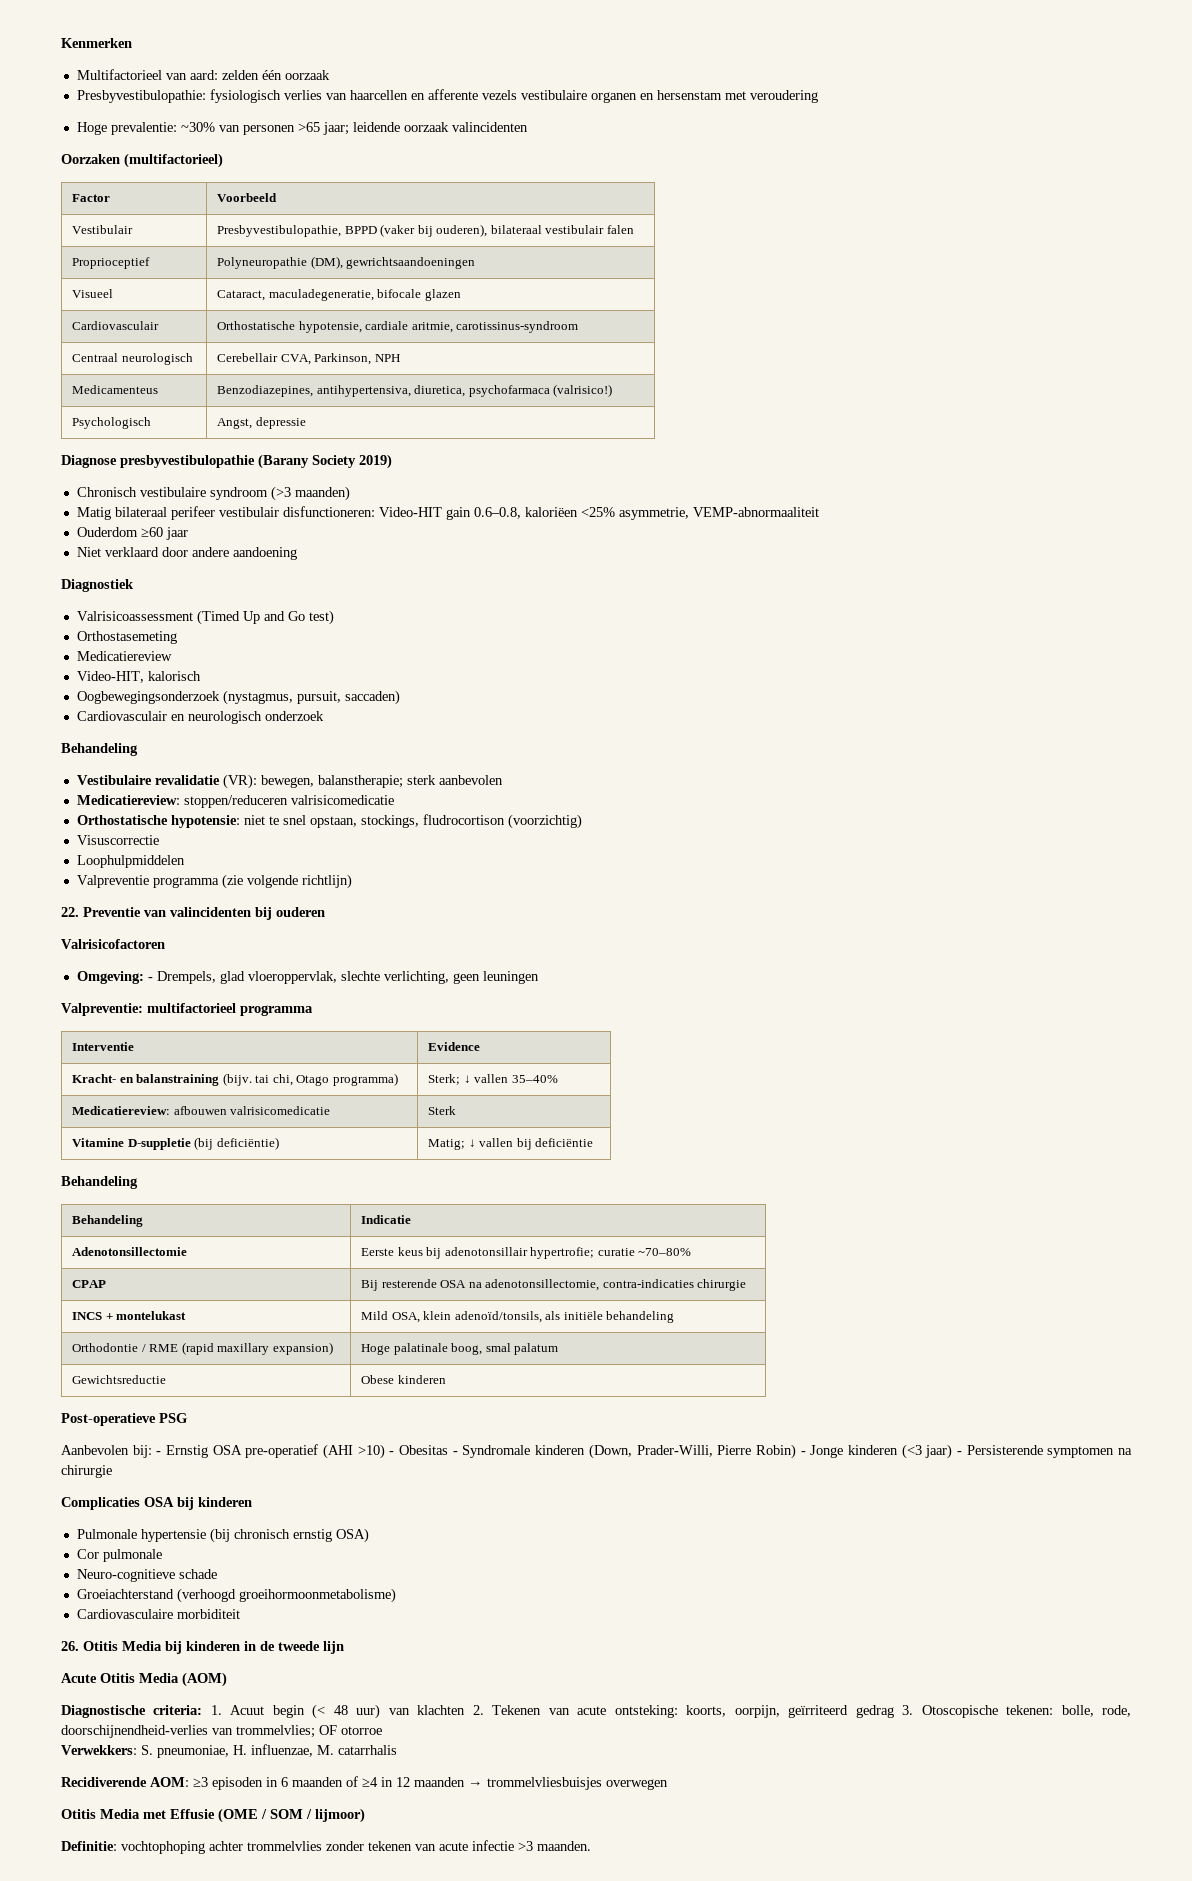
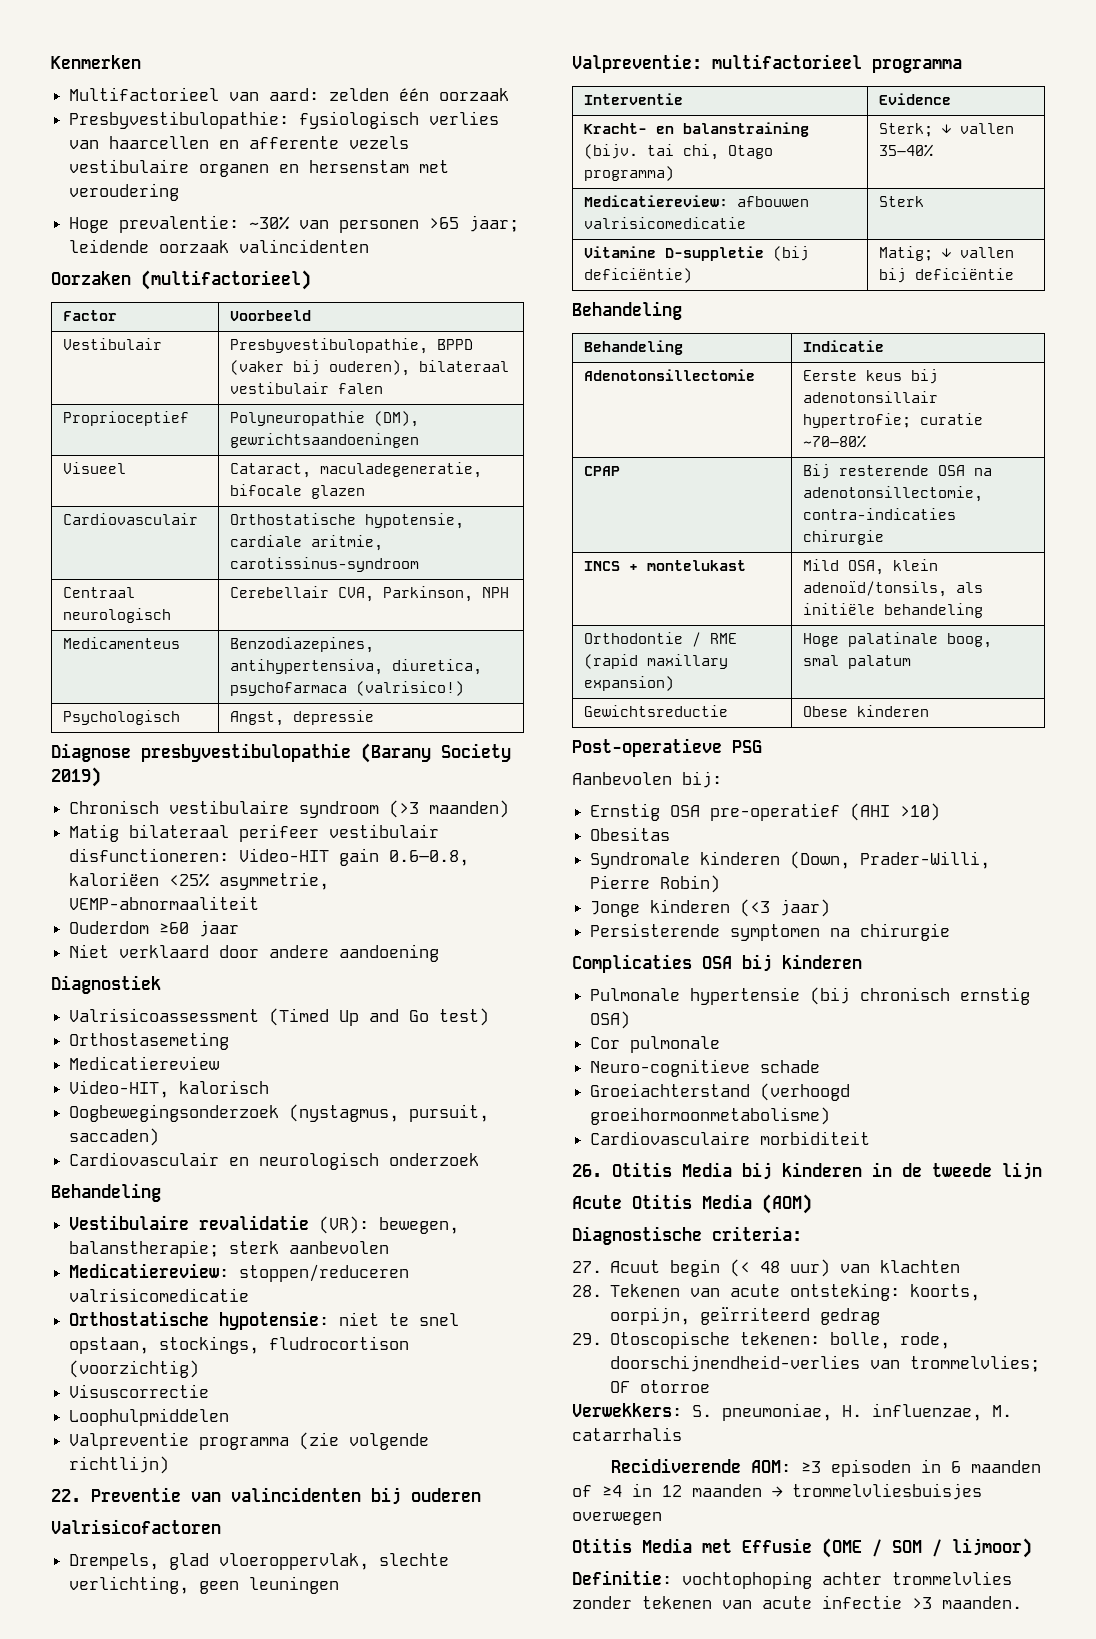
- Omgeving: - Drempels, glad vloeroppervlak, slechte verlichting, geen leuningen
+ Drempels, glad vloeroppervlak, slechte verlichting, geen leuningen
- Aanbevolen bij: - Ernstig OSA pre-operatief (AHI >10) - Obesitas - Syndromale kinderen (Down, Prader-Willi, Pierre Robin) - Jonge kinderen (<3 jaar) - Persisterende symptomen na chirurgie
+ Aanbevolen bij:
+ Ernstig OSA pre-operatief (AHI >10)
+ Obesitas
+ Syndromale kinderen (Down, Prader-Willi, Pierre Robin)
+ Jonge kinderen (<3 jaar)
+ Persisterende symptomen na chirurgie
- Diagnostische criteria: 1. Acuut begin (< 48 uur) van klachten 2. Tekenen van acute ontsteking: koorts, oorpijn, geïrriteerd gedrag 3. Otoscopische tekenen: bolle, rode, doorschijnendheid-verlies van trommelvlies; OF otorroe
+ Diagnostische criteria:
+ 27. Acuut begin (< 48 uur) van klachten
+ 28. Tekenen van acute ontsteking: koorts, oorpijn, geïrriteerd gedrag
+ 29. Otoscopische tekenen: bolle, rode, doorschijnendheid-verlies van trommelvlies; OF otorroe

